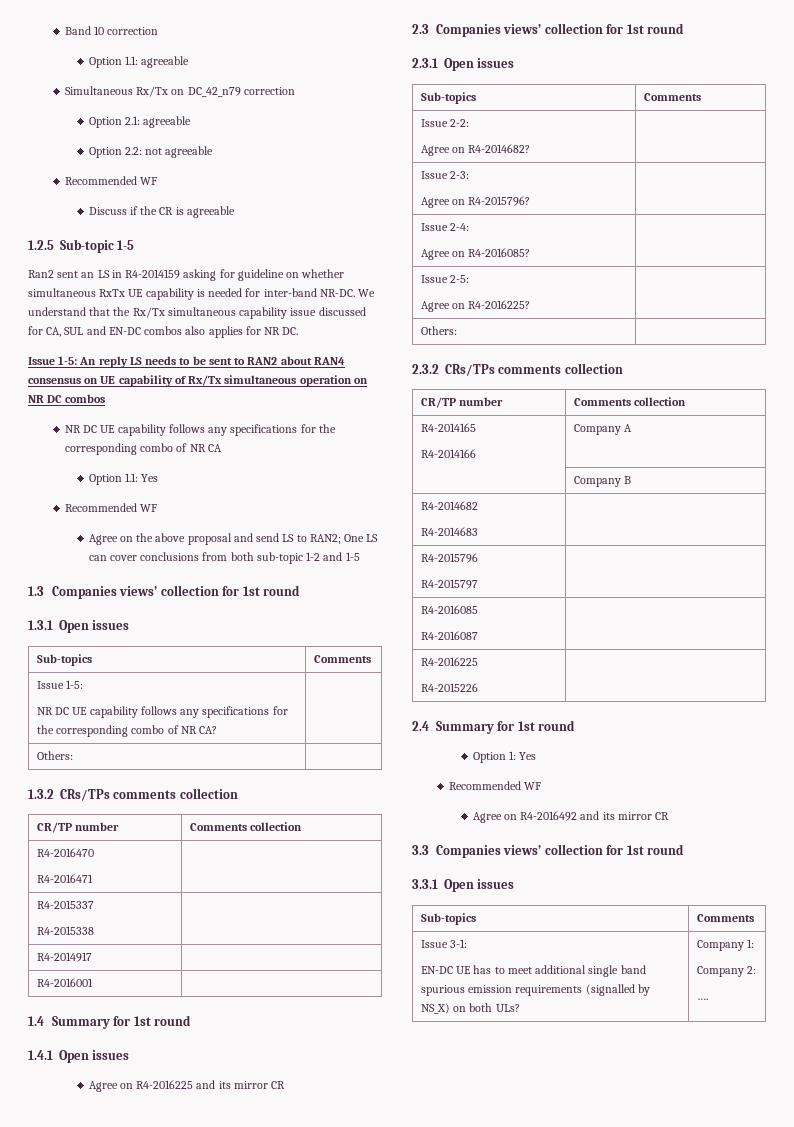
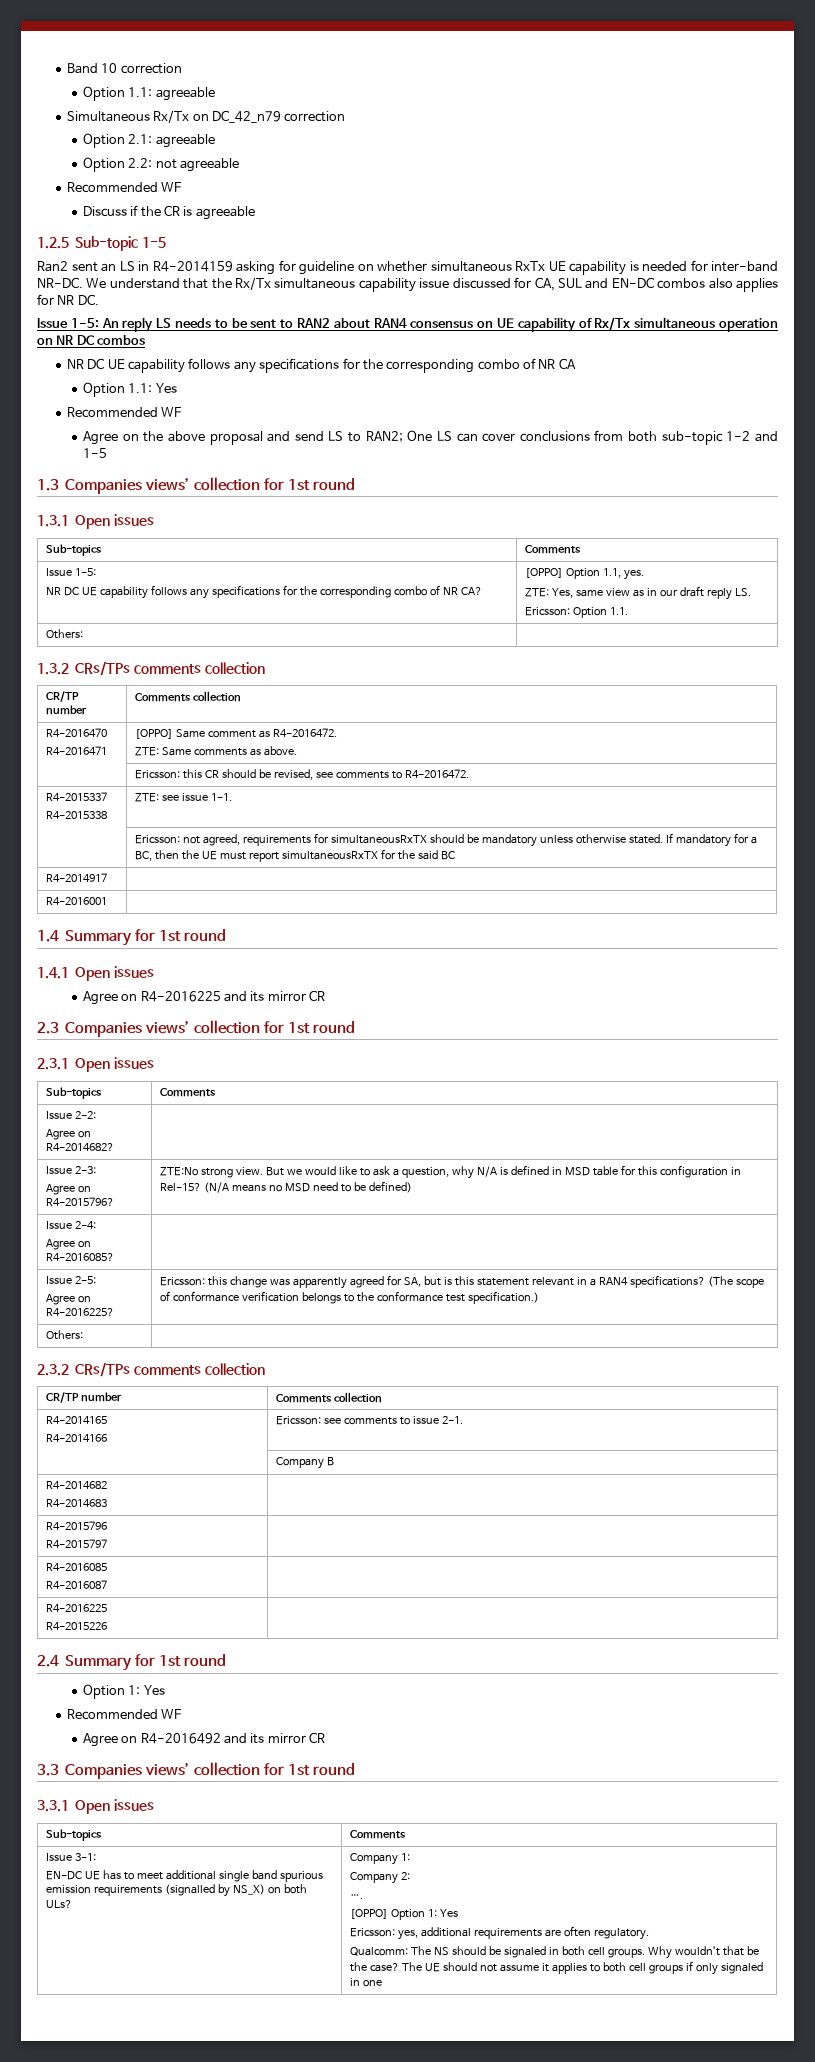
  1.3.1 Open issues
  Sub-topics | Comments
  Issue 1-5:
- NR DC UE capability follows any specifications for the corresponding combo of NR CA? |
+ NR DC UE capability follows any specifications for the corresponding combo of NR CA? | [OPPO] Option 1.1, yes.
+ ZTE: Yes, same view as in our draft reply LS.
+ Ericsson: Option 1.1.
  R4-2016470
- R4-2016471 |
+ R4-2016471 | [OPPO] Same comment as R4-2016472.
+ ZTE: Same comments as above.
+ | Ericsson: this CR should be revised, see comments to R4-2016472.
  R4-2015337
- R4-2015338 |
+ R4-2015338 | ZTE: see issue 1-1.
+ | Ericsson: not agreed, requirements for simultaneousRxTX should be mandatory unless otherwise stated. If mandatory for a BC, then the UE must report simultaneousRxTX for the said BC
  Issue 2-3:
- Agree on R4-2015796? |
+ Agree on R4-2015796? | ZTE:No strong view. But we would like to ask a question, why N/A is defined in MSD table for this configuration in Rel-15? (N/A means no MSD need to be defined)
  Issue 2-5:
- Agree on R4-2016225? |
+ Agree on R4-2016225? | Ericsson: this change was apparently agreed for SA, but is this statement relevant in a RAN4 specifications? (The scope of conformance verification belongs to the conformance test specification.)
  R4-2014165
- R4-2014166 | Company A
+ R4-2014166 | Ericsson: see comments to issue 2-1.
+ [OPPO] Option 1: Yes
+ Ericsson: yes, additional requirements are often regulatory.
+ Qualcomm: The NS should be signaled in both cell groups. Why wouldn’t that be the case? The UE should not assume it applies to both cell groups if only signaled in one

